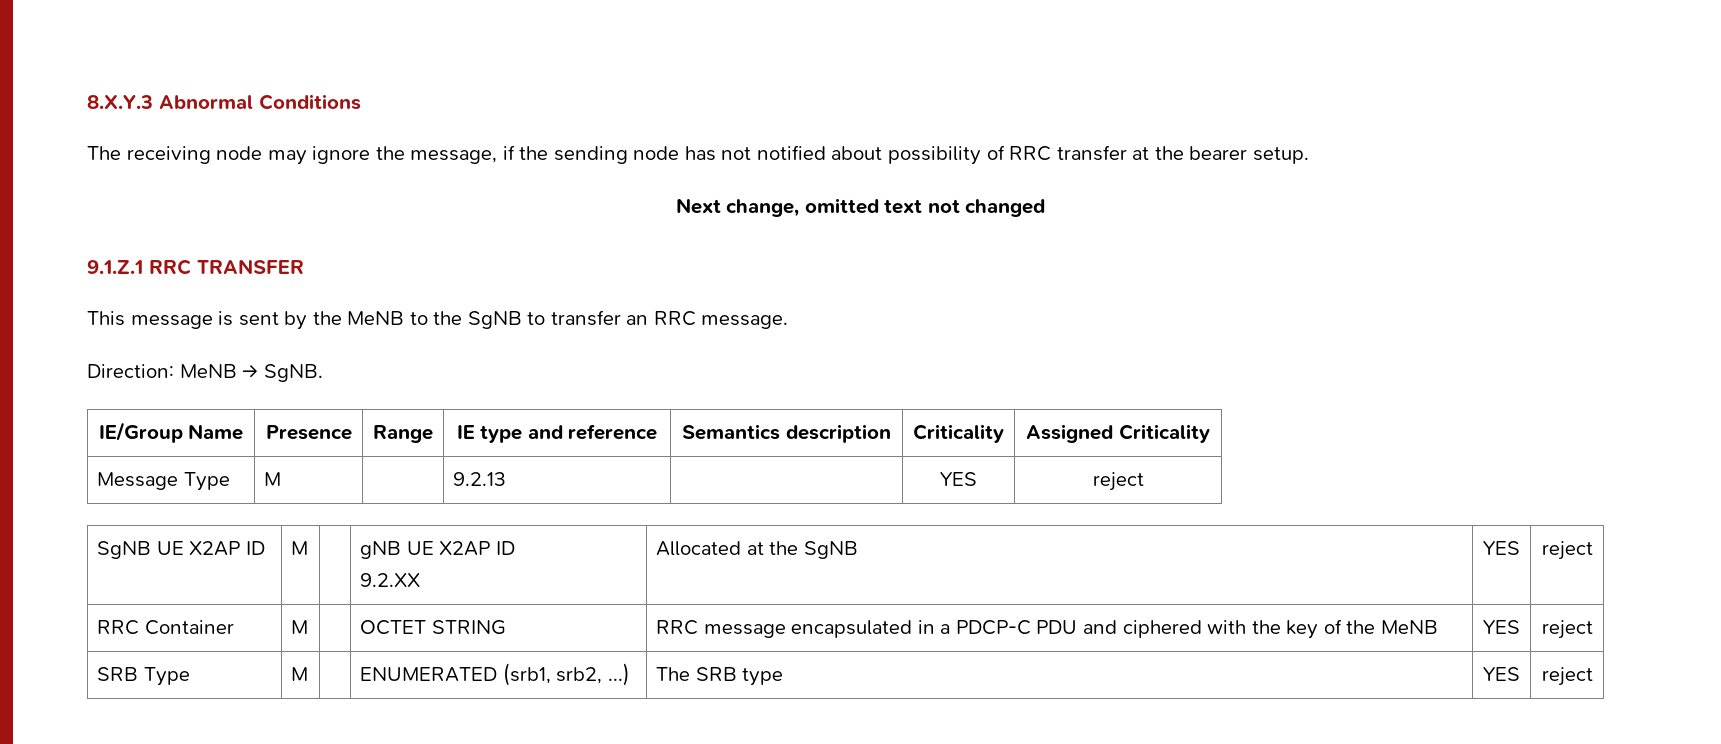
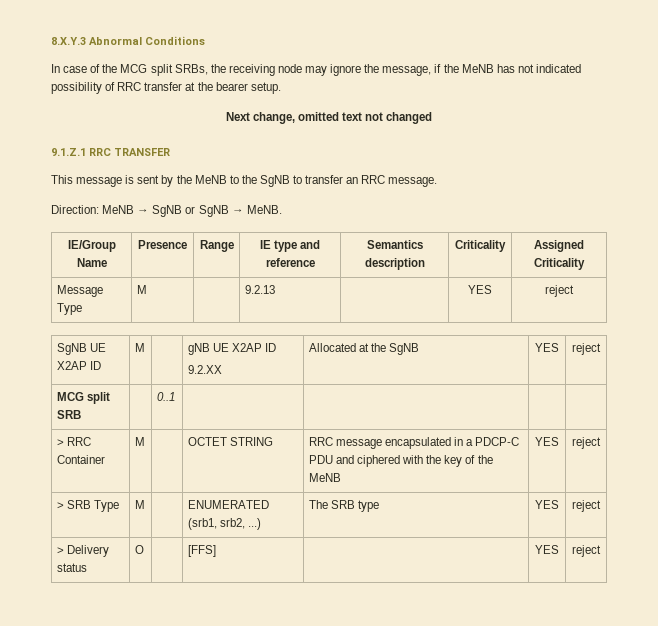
- The receiving node may ignore the message, if the sending node has not notified about possibility of RRC transfer at the bearer setup.
+ In case of the MCG split SRBs, the receiving node may ignore the message, if the MeNB has not indicated possibility of RRC transfer at the bearer setup.
- Direction: MeNB → SgNB.
+ Direction: MeNB → SgNB or SgNB → MeNB.
- RRC Container | M | | OCTET STRING | RRC message encapsulated in a PDCP-C PDU and ciphered with the key of the MeNB | YES | reject
+ MCG split SRB | | 0..1 | | | |
+ > RRC Container | M | | OCTET STRING | RRC message encapsulated in a PDCP-C PDU and ciphered with the key of the MeNB | YES | reject
- SRB Type | M | | ENUMERATED (srb1, srb2, ...) | The SRB type | YES | reject
+ > SRB Type | M | | ENUMERATED (srb1, srb2, ...) | The SRB type | YES | reject
+ > Delivery status | O | | [FFS] | | YES | reject

